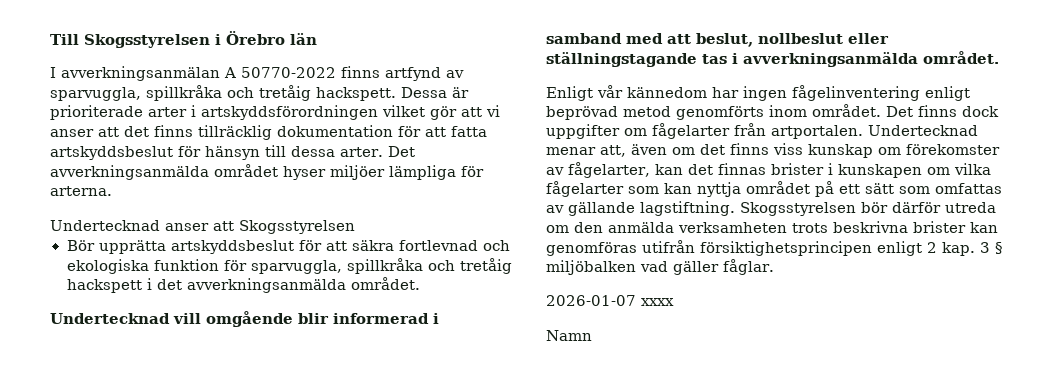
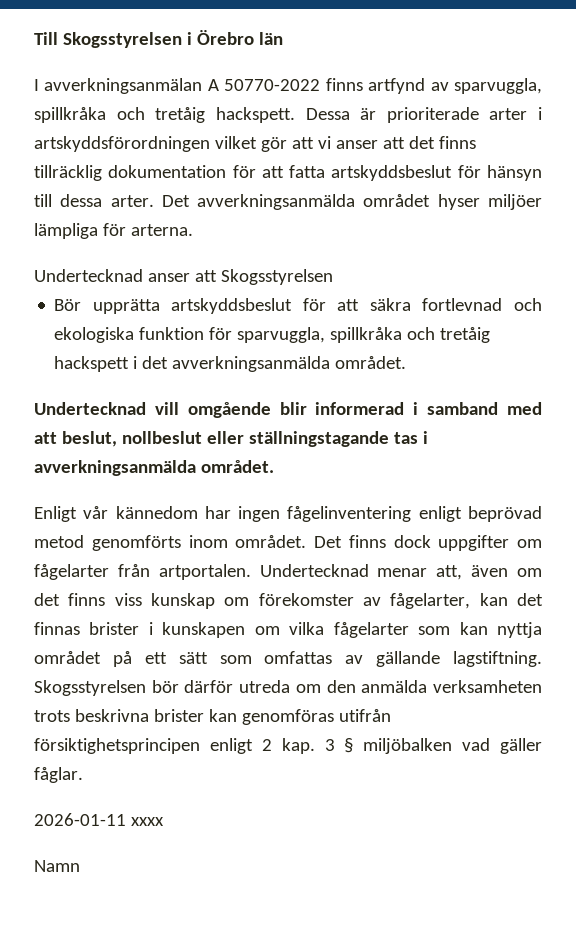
- 2026-01-07 xxxx
+ 2026-01-11 xxxx

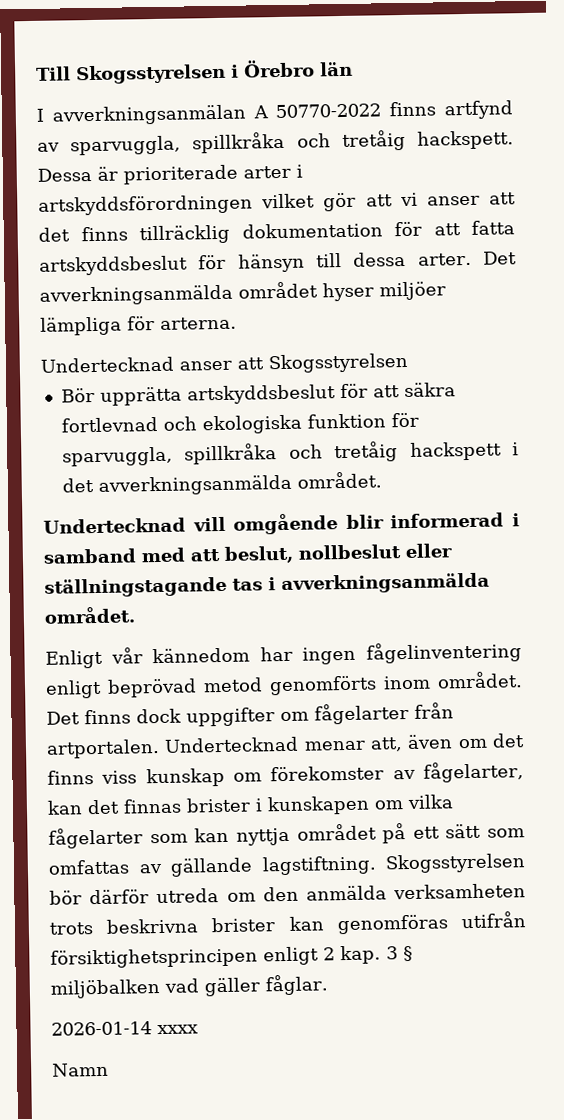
- 2026-01-11 xxxx
+ 2026-01-14 xxxx

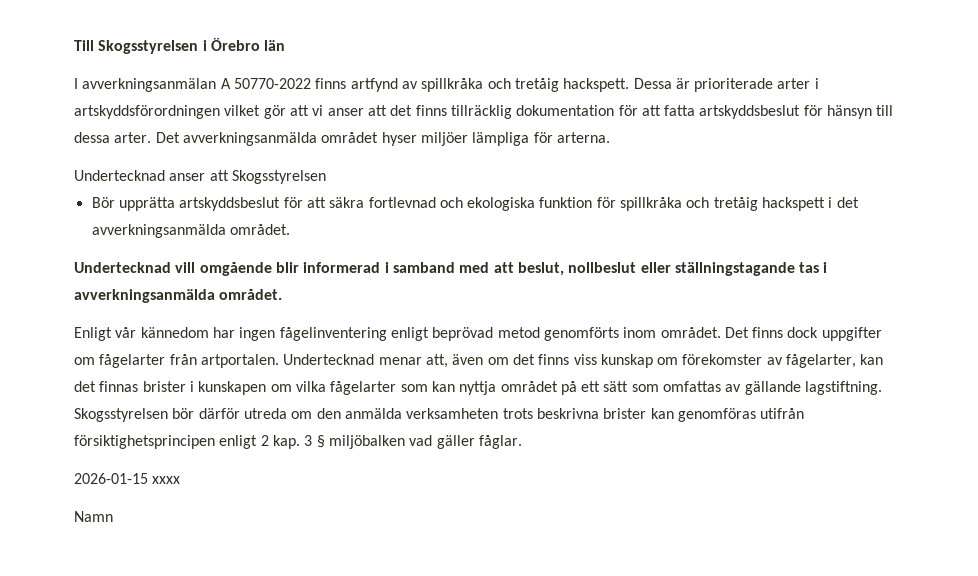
- I avverkningsanmälan A 50770-2022 finns artfynd av sparvuggla, spillkråka och tretåig hackspett.
+ I avverkningsanmälan A 50770-2022 finns artfynd av spillkråka och tretåig hackspett.
- Bör upprätta artskyddsbeslut för att säkra fortlevnad och ekologiska funktion för sparvuggla, spillkråka och tretåig hackspett i det avverkningsanmälda området.
+ Bör upprätta artskyddsbeslut för att säkra fortlevnad och ekologiska funktion för spillkråka och tretåig hackspett i det avverkningsanmälda området.
- 2026-01-14 xxxx
+ 2026-01-15 xxxx

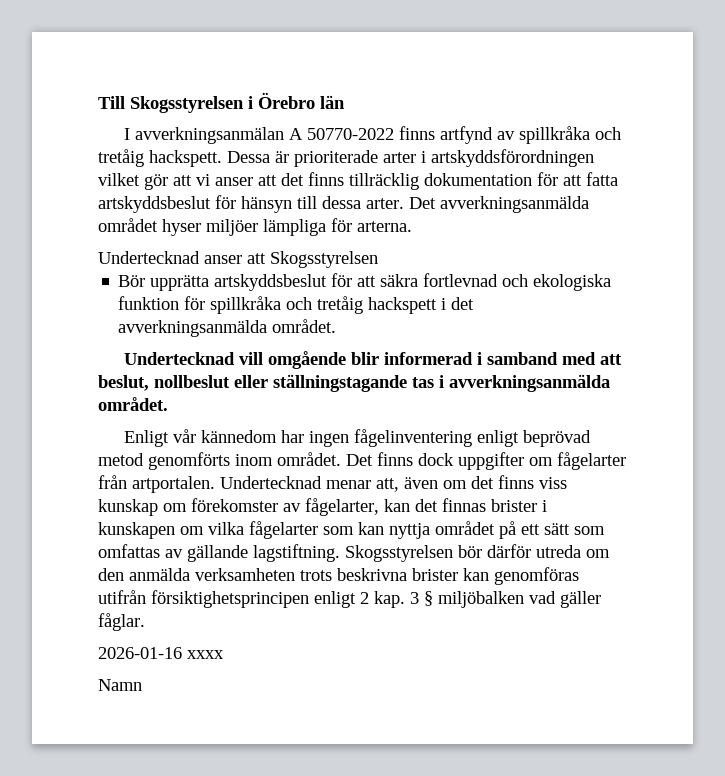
- 2026-01-15 xxxx
+ 2026-01-16 xxxx

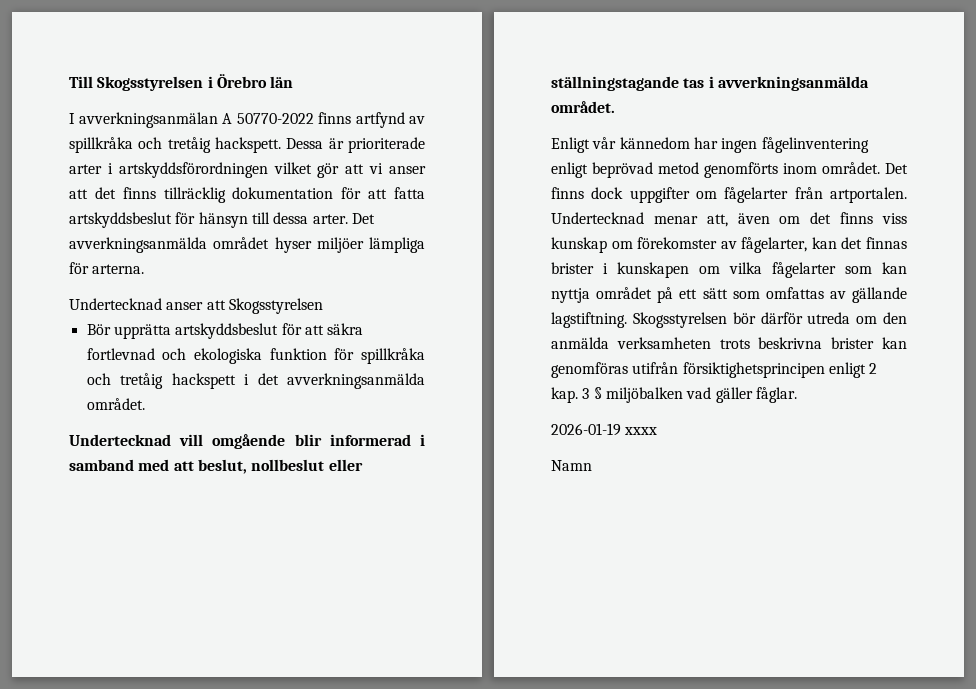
- 2026-01-16 xxxx
+ 2026-01-19 xxxx

